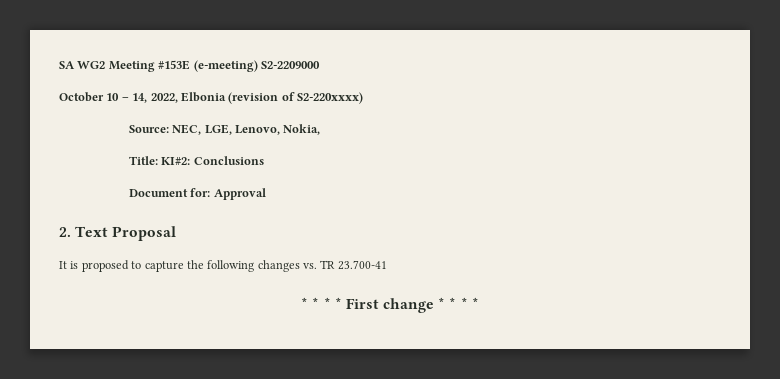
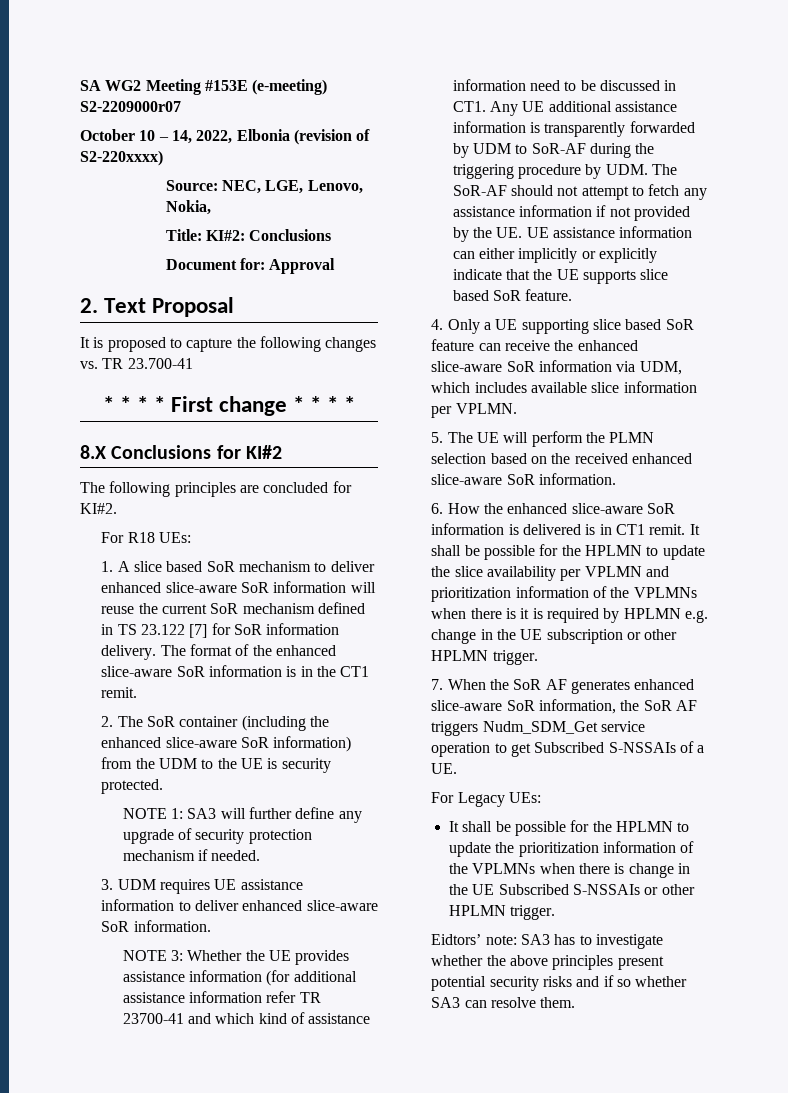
- SA WG2 Meeting #153E (e-meeting) S2-2209000
+ SA WG2 Meeting #153E (e-meeting) S2-2209000r07
+ 8.X Conclusions for KI#2
+ The following principles are concluded for KI#2.
+ For R18 UEs:
+ 1. A slice based SoR mechanism to deliver enhanced slice-aware SoR information will reuse the current SoR mechanism defined in TS 23.122 [7] for SoR information delivery. The format of the enhanced slice-aware SoR information is in the CT1 remit.
+ 2. The SoR container (including the enhanced slice-aware SoR information) from the UDM to the UE is security protected.
+ NOTE 1: SA3 will further define any upgrade of security protection mechanism if needed.
+ 3. UDM requires UE assistance information to deliver enhanced slice-aware SoR information.
+ NOTE 3: Whether the UE provides assistance information (for additional assistance information refer TR 23700-41 and which kind of assistance information need to be discussed in CT1. Any UE additional assistance information is transparently forwarded by UDM to SoR-AF during the triggering procedure by UDM. The SoR-AF should not attempt to fetch any assistance information if not provided by the UE. UE assistance information can either implicitly or explicitly indicate that the UE supports slice based SoR feature.
+ 4. Only a UE supporting slice based SoR feature can receive the enhanced slice-aware SoR information via UDM, which includes available slice information per VPLMN.
+ 5. The UE will perform the PLMN selection based on the received enhanced slice-aware SoR information.
+ 6. How the enhanced slice-aware SoR information is delivered is in CT1 remit. It shall be possible for the HPLMN to update the slice availability per VPLMN and prioritization information of the VPLMNs when there is it is required by HPLMN e.g. change in the UE subscription or other HPLMN trigger.
+ 7. When the SoR AF generates enhanced slice-aware SoR information, the SoR AF triggers Nudm_SDM_Get service operation to get Subscribed S-NSSAIs of a UE.
+ For Legacy UEs:
+ It shall be possible for the HPLMN to update the prioritization information of the VPLMNs when there is change in the UE Subscribed S-NSSAIs or other HPLMN trigger.
+ Eidtors’ note: SA3 has to investigate whether the above principles present potential security risks and if so whether SA3 can resolve them.

